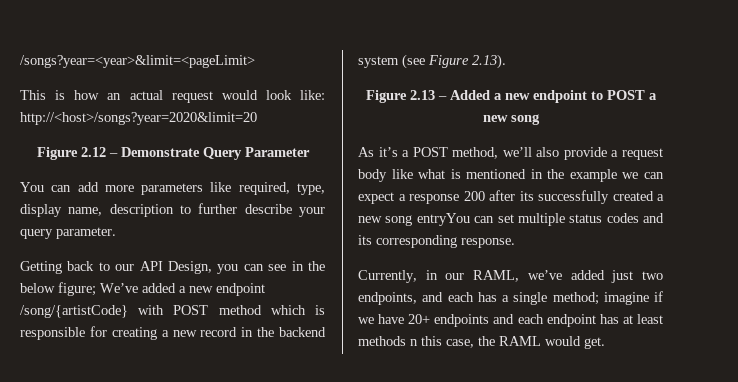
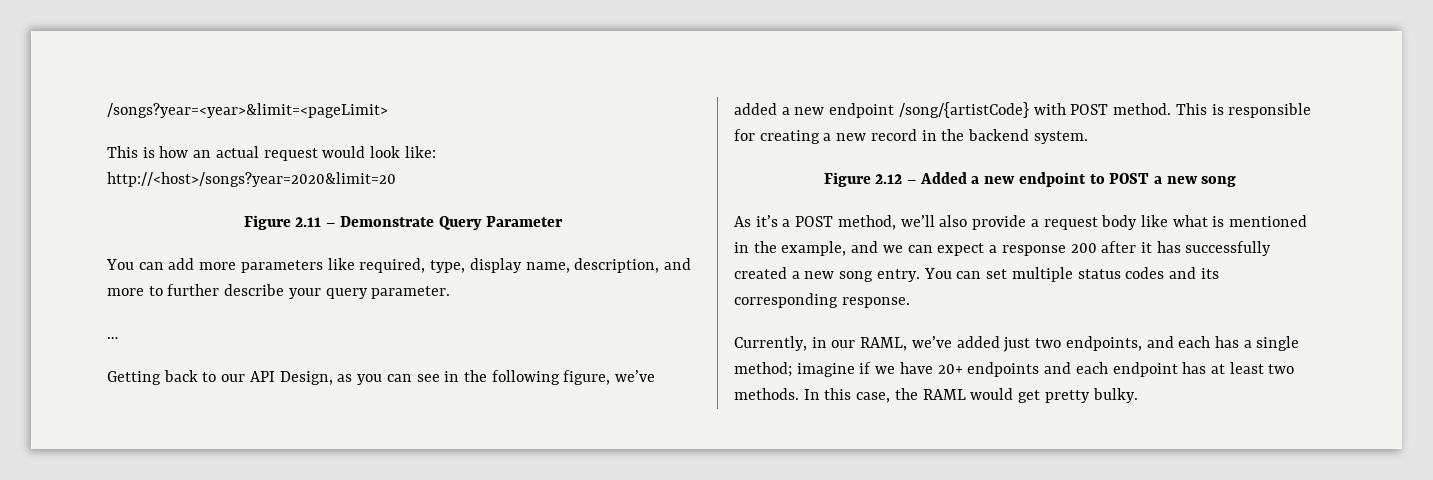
- Figure 2.12 – Demonstrate Query Parameter
+ Figure 2.11 – Demonstrate Query Parameter
- You can add more parameters like required, type, display name, description to further describe your query parameter.
+ You can add more parameters like required, type, display name, description, and more to further describe your query parameter.
+ …
- Getting back to our API Design, you can see in the below figure; We’ve added a new endpoint /song/{artistCode} with POST method which is responsible for creating a new record in the backend system (see Figure 2.13).
- Figure 2.13 – Added a new endpoint to POST a new song
+ Getting back to our API Design, as you can see in the following figure, we’ve added a new endpoint /song/{artistCode} with POST method. This is responsible for creating a new record in the backend system.
+ Figure 2.12 – Added a new endpoint to POST a new song
- As it’s a POST method, we’ll also provide a request body like what is mentioned in the example we can expect a response 200 after its successfully created a new song entryYou can set multiple status codes and its corresponding response.
+ As it’s a POST method, we’ll also provide a request body like what is mentioned in the example, and we can expect a response 200 after it has successfully created a new song entry. You can set multiple status codes and its corresponding response.
- Currently, in our RAML, we’ve added just two endpoints, and each has a single method; imagine if we have 20+ endpoints and each endpoint has at least methods n this case, the RAML would get.
+ Currently, in our RAML, we’ve added just two endpoints, and each has a single method; imagine if we have 20+ endpoints and each endpoint has at least two methods. In this case, the RAML would get pretty bulky.

